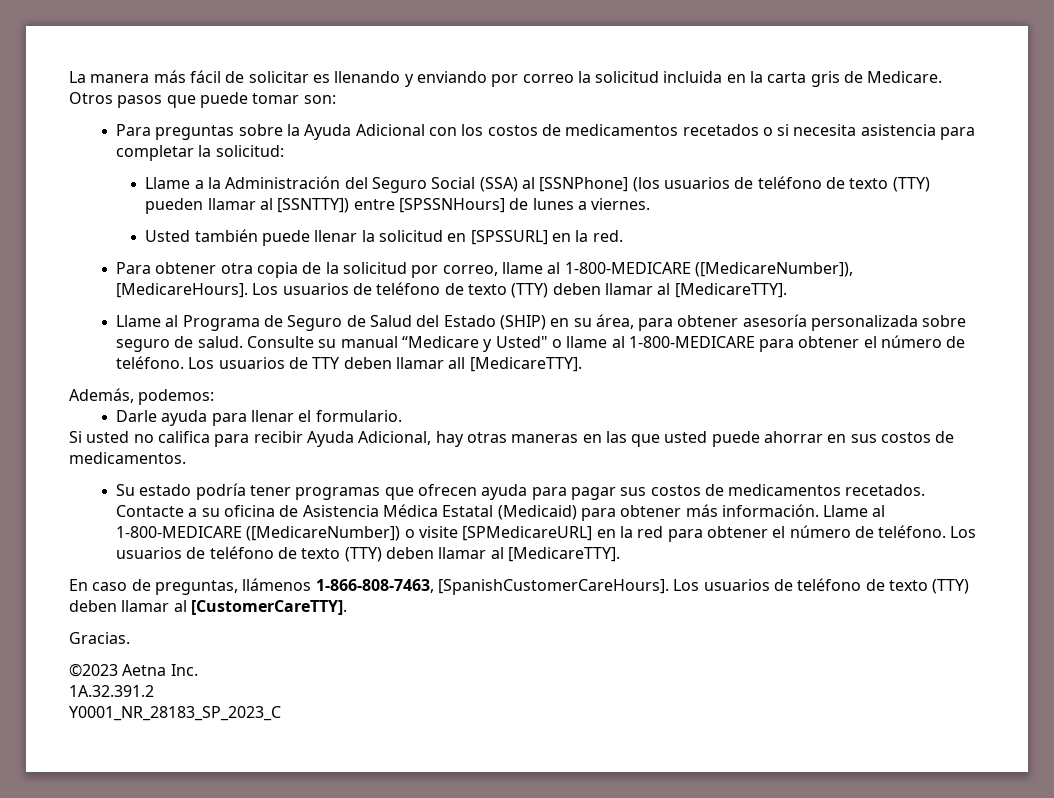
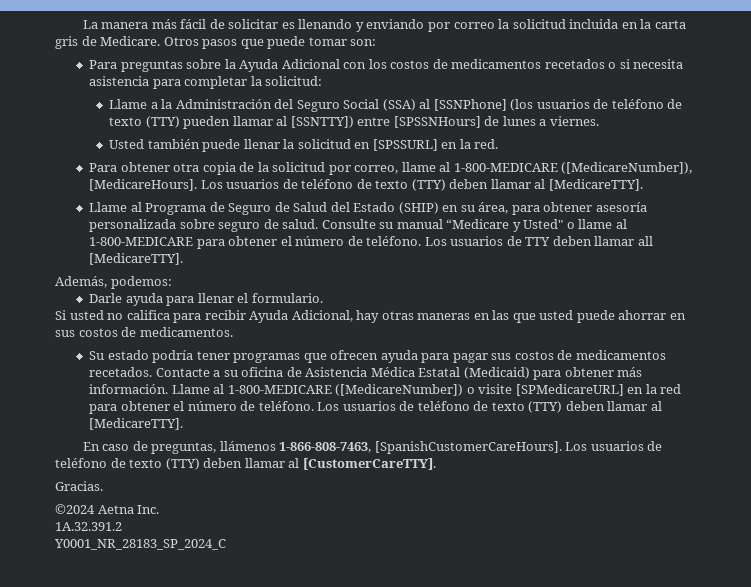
- ©2023 Aetna Inc.
+ ©2024 Aetna Inc.
- Y0001_NR_28183_SP_2023_C
+ Y0001_NR_28183_SP_2024_C

